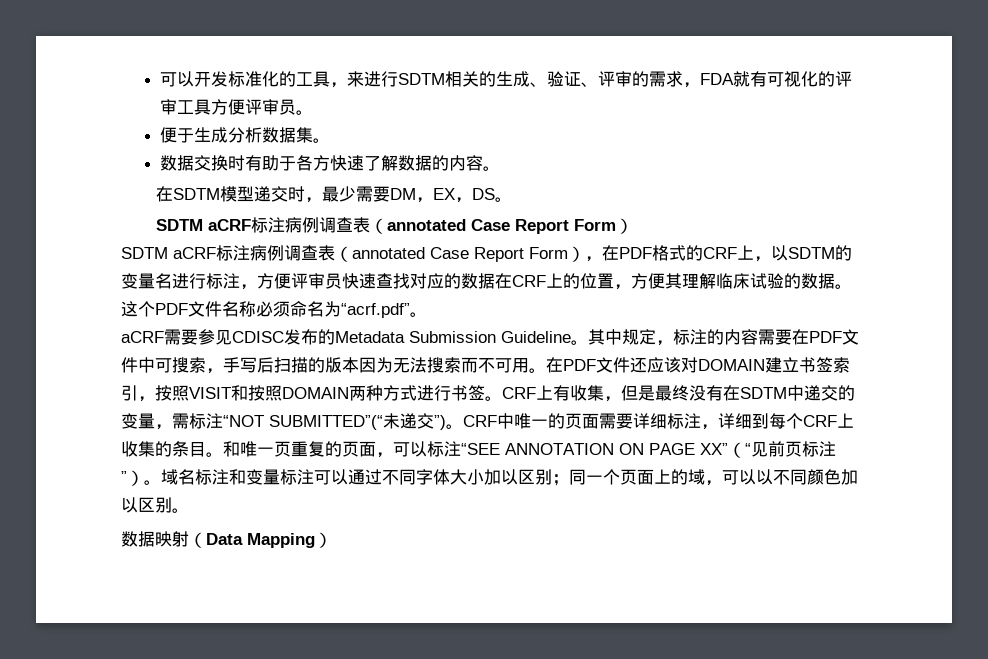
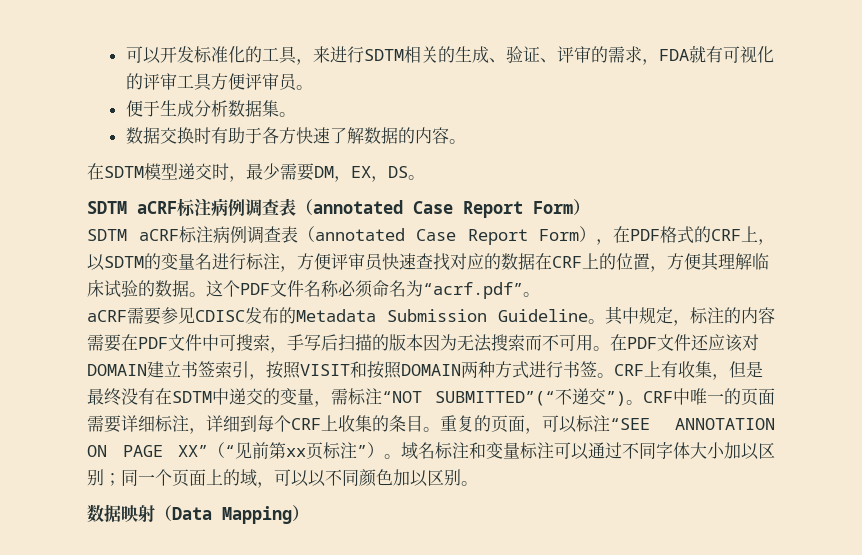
- CRF上有收集，但是最终没有在SDTM中递交的变量，需标注“NOT SUBMITTED”(“未递交”)。
+ CRF上有收集，但是最终没有在SDTM中递交的变量，需标注“NOT SUBMITTED”(“不递交”)。
- 和唯一页重复的页面，可以标注“SEE ANNOTATION ON PAGE XX”（“见前页标注”）。
+ 重复的页面，可以标注“SEE ANNOTATION ON PAGE XX”（“见前第xx页标注”）。

